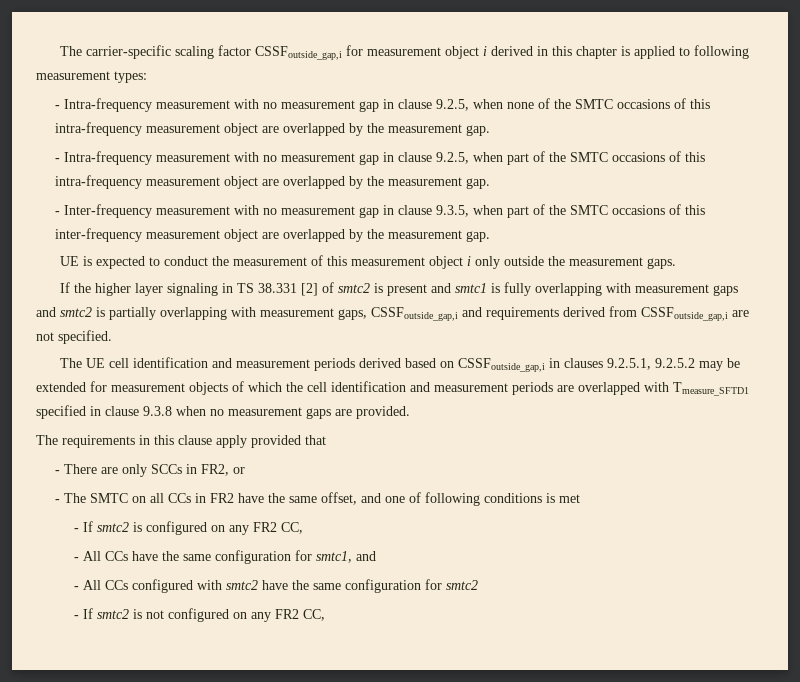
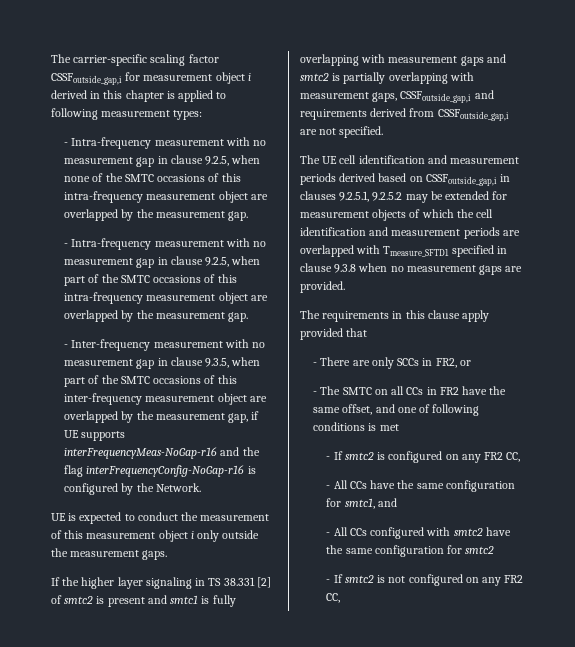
- - Inter-frequency measurement with no measurement gap in clause 9.3.5, when part of the SMTC occasions of this inter-frequency measurement object are overlapped by the measurement gap.
+ - Inter-frequency measurement with no measurement gap in clause 9.3.5, when part of the SMTC occasions of this inter-frequency measurement object are overlapped by the measurement gap, if UE supports interFrequencyMeas-NoGap-r16 and the flag interFrequencyConfig-NoGap-r16 is configured by the Network.

